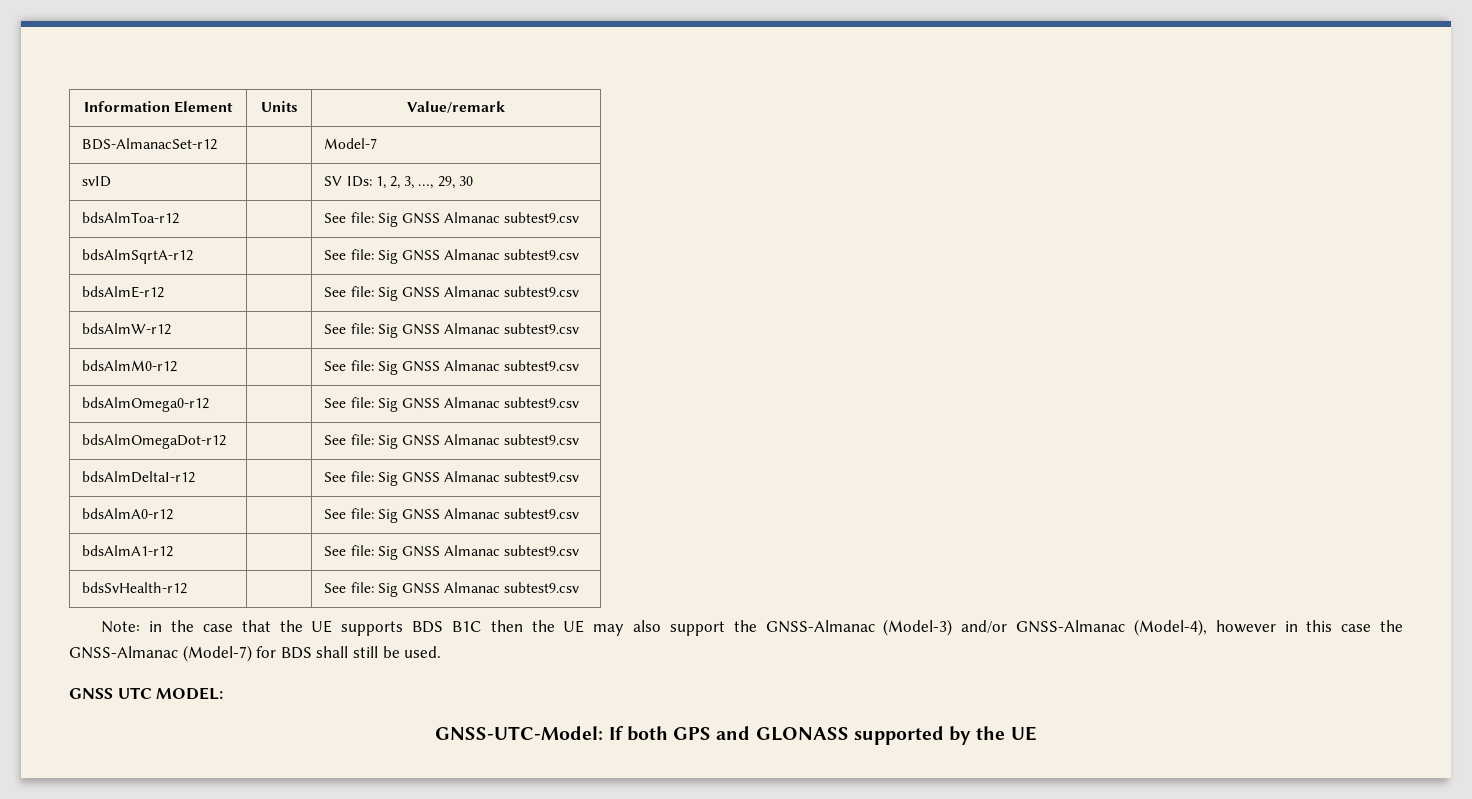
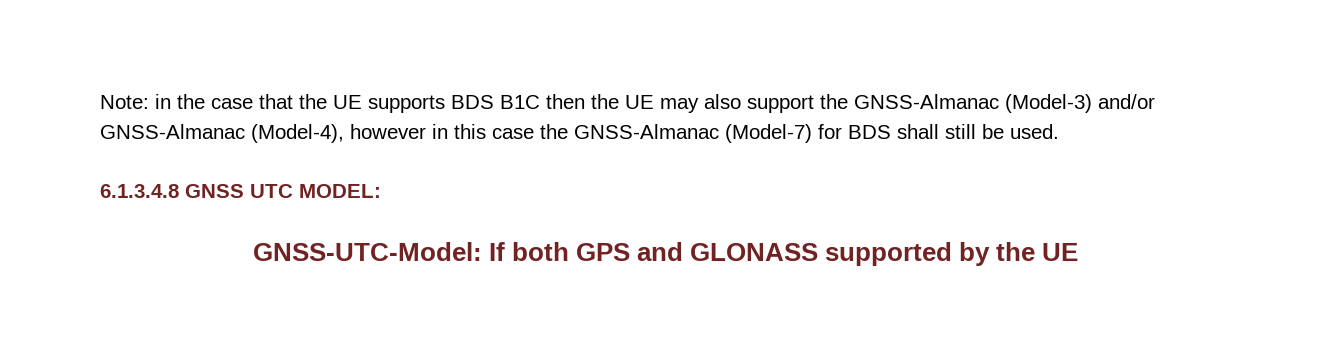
- Information Element | Units | Value/remark
- BDS-AlmanacSet-r12 | | Model-7
- svID | | SV IDs: 1, 2, 3, …, 29, 30
- bdsAlmToa-r12 | | See file: Sig GNSS Almanac subtest9.csv
- bdsAlmSqrtA-r12 | | See file: Sig GNSS Almanac subtest9.csv
- bdsAlmE-r12 | | See file: Sig GNSS Almanac subtest9.csv
- bdsAlmW-r12 | | See file: Sig GNSS Almanac subtest9.csv
- bdsAlmM0-r12 | | See file: Sig GNSS Almanac subtest9.csv
- bdsAlmOmega0-r12 | | See file: Sig GNSS Almanac subtest9.csv
- bdsAlmOmegaDot-r12 | | See file: Sig GNSS Almanac subtest9.csv
- bdsAlmDeltaI-r12 | | See file: Sig GNSS Almanac subtest9.csv
- bdsAlmA0-r12 | | See file: Sig GNSS Almanac subtest9.csv
- bdsAlmA1-r12 | | See file: Sig GNSS Almanac subtest9.csv
- bdsSvHealth-r12 | | See file: Sig GNSS Almanac subtest9.csv
- GNSS UTC MODEL:
+ 6.1.3.4.8 GNSS UTC MODEL:

